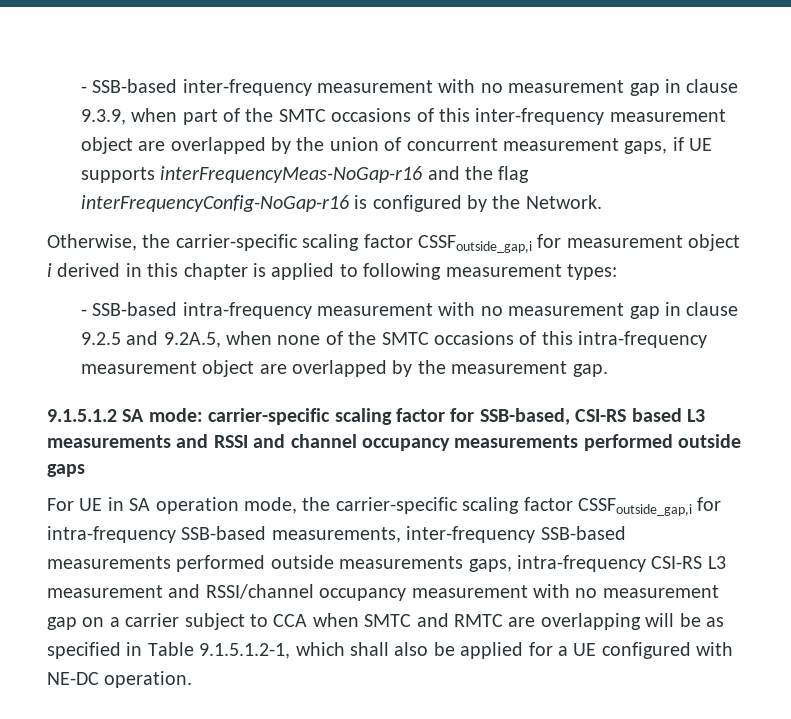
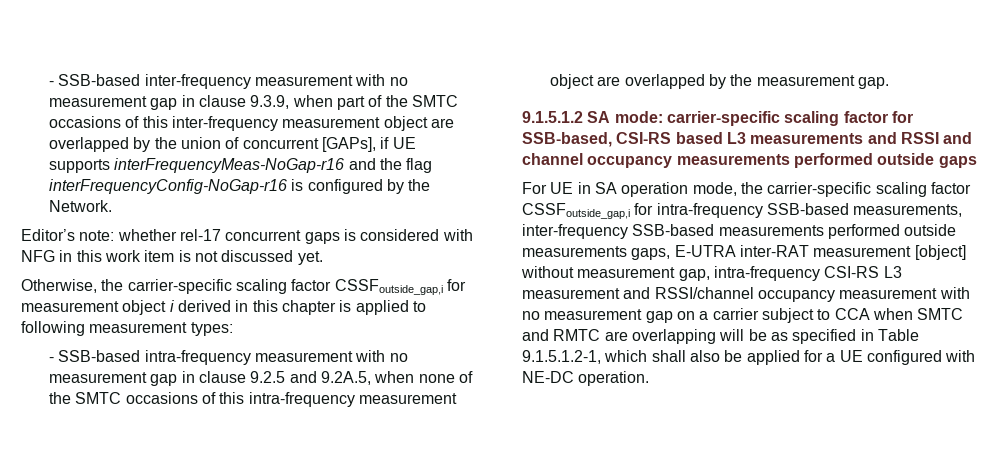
- - SSB-based inter-frequency measurement with no measurement gap in clause 9.3.9, when part of the SMTC occasions of this inter-frequency measurement object are overlapped by the union of concurrent measurement gaps, if UE supports interFrequencyMeas-NoGap-r16 and the flag interFrequencyConfig-NoGap-r16 is configured by the Network.
+ - SSB-based inter-frequency measurement with no measurement gap in clause 9.3.9, when part of the SMTC occasions of this inter-frequency measurement object are overlapped by the union of concurrent [GAPs], if UE supports interFrequencyMeas-NoGap-r16 and the flag interFrequencyConfig-NoGap-r16 is configured by the Network.
+ Editor’s note: whether rel-17 concurrent gaps is considered with NFG in this work item is not discussed yet.
- For UE in SA operation mode, the carrier-specific scaling factor CSSFoutside_gap,i for intra-frequency SSB-based measurements, inter-frequency SSB-based measurements performed outside measurements gaps, intra-frequency CSI-RS L3 measurement and RSSI/channel occupancy measurement with no measurement gap on a carrier subject to CCA when SMTC and RMTC are overlapping will be as specified in Table 9.1.5.1.2-1, which shall also be applied for a UE configured with NE-DC operation.
+ For UE in SA operation mode, the carrier-specific scaling factor CSSFoutside_gap,i for intra-frequency SSB-based measurements, inter-frequency SSB-based measurements performed outside measurements gaps, E-UTRA inter-RAT measurement [object] without measurement gap, intra-frequency CSI-RS L3 measurement and RSSI/channel occupancy measurement with no measurement gap on a carrier subject to CCA when SMTC and RMTC are overlapping will be as specified in Table 9.1.5.1.2-1, which shall also be applied for a UE configured with NE-DC operation.

